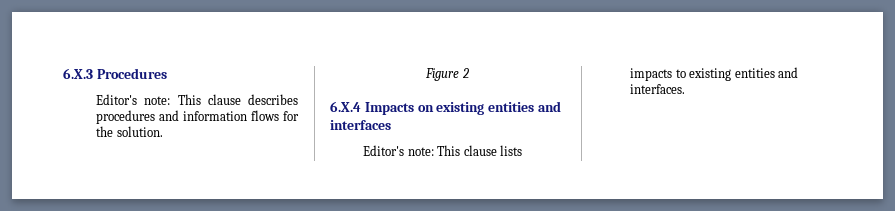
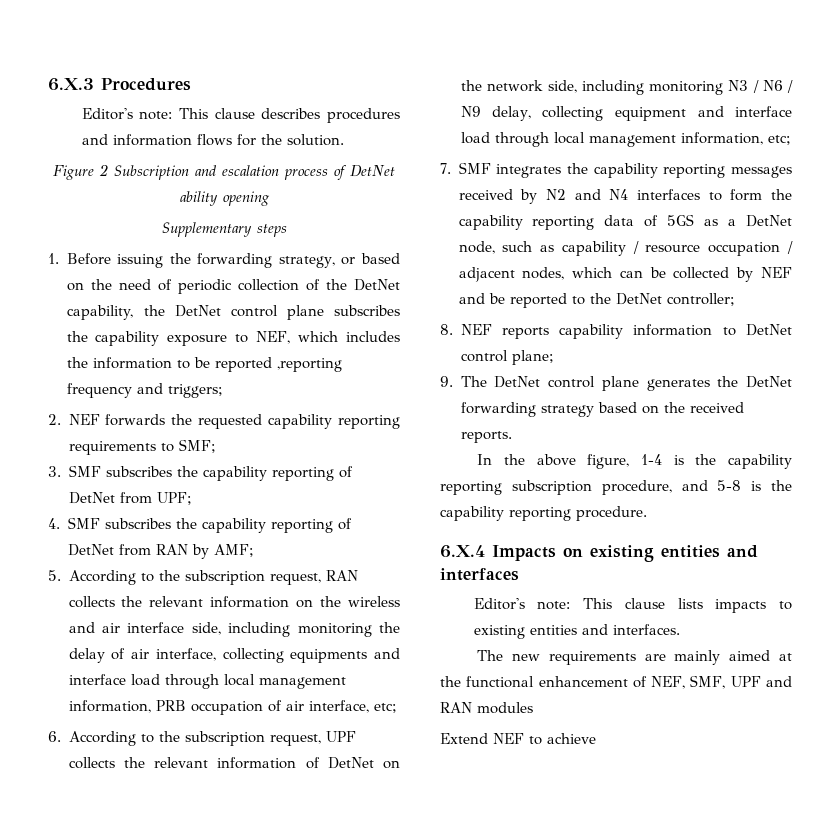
- Figure 2
+ Figure 2 Subscription and escalation process of DetNet ability opening
+ Supplementary steps
+ 1. Before issuing the forwarding strategy, or based on the need of periodic collection of the DetNet capability, the DetNet control plane subscribes the capability exposure to NEF, which includes the information to be reported ,reporting frequency and triggers;
+ 2. NEF forwards the requested capability reporting requirements to SMF;
+ 3. SMF subscribes the capability reporting of DetNet from UPF;
+ 4. SMF subscribes the capability reporting of DetNet from RAN by AMF;
+ 5. According to the subscription request, RAN collects the relevant information on the wireless and air interface side, including monitoring the delay of air interface, collecting equipments and interface load through local management information, PRB occupation of air interface, etc;
+ 6. According to the subscription request, UPF collects the relevant information of DetNet on the network side, including monitoring N3 / N6 / N9 delay, collecting equipment and interface load through local management information, etc;
+ 7. SMF integrates the capability reporting messages received by N2 and N4 interfaces to form the capability reporting data of 5GS as a DetNet node, such as capability / resource occupation / adjacent nodes, which can be collected by NEF and be reported to the DetNet controller;
+ 8. NEF reports capability information to DetNet control plane;
+ 9. The DetNet control plane generates the DetNet forwarding strategy based on the received reports.
+ In the above figure, 1-4 is the capability reporting subscription procedure, and 5-8 is the capability reporting procedure.
+ The new requirements are mainly aimed at the functional enhancement of NEF, SMF, UPF and RAN modules
+ Extend NEF to achieve

